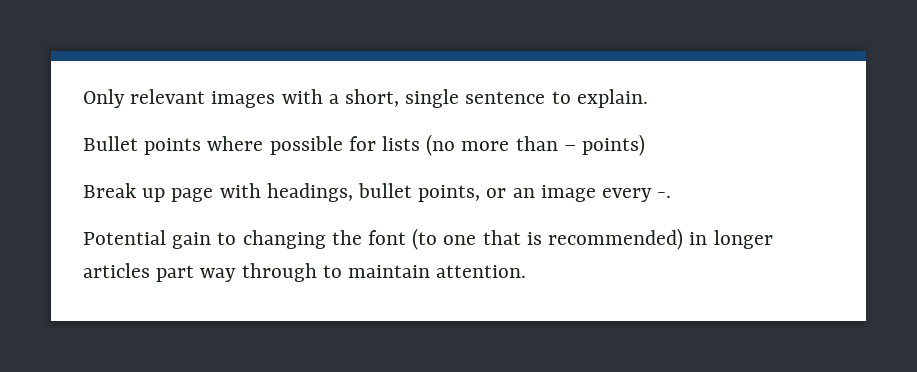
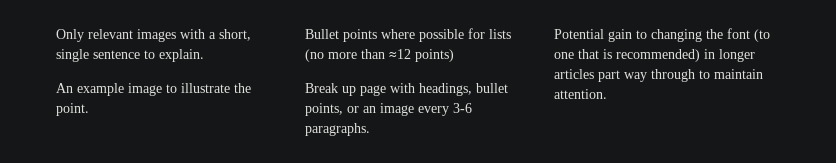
+ An example image to illustrate the point.
- Bullet points where possible for lists (no more than – points)
+ Bullet points where possible for lists (no more than ≈12 points)
- Break up page with headings, bullet points, or an image every -.
+ Break up page with headings, bullet points, or an image every 3-6 paragraphs.

